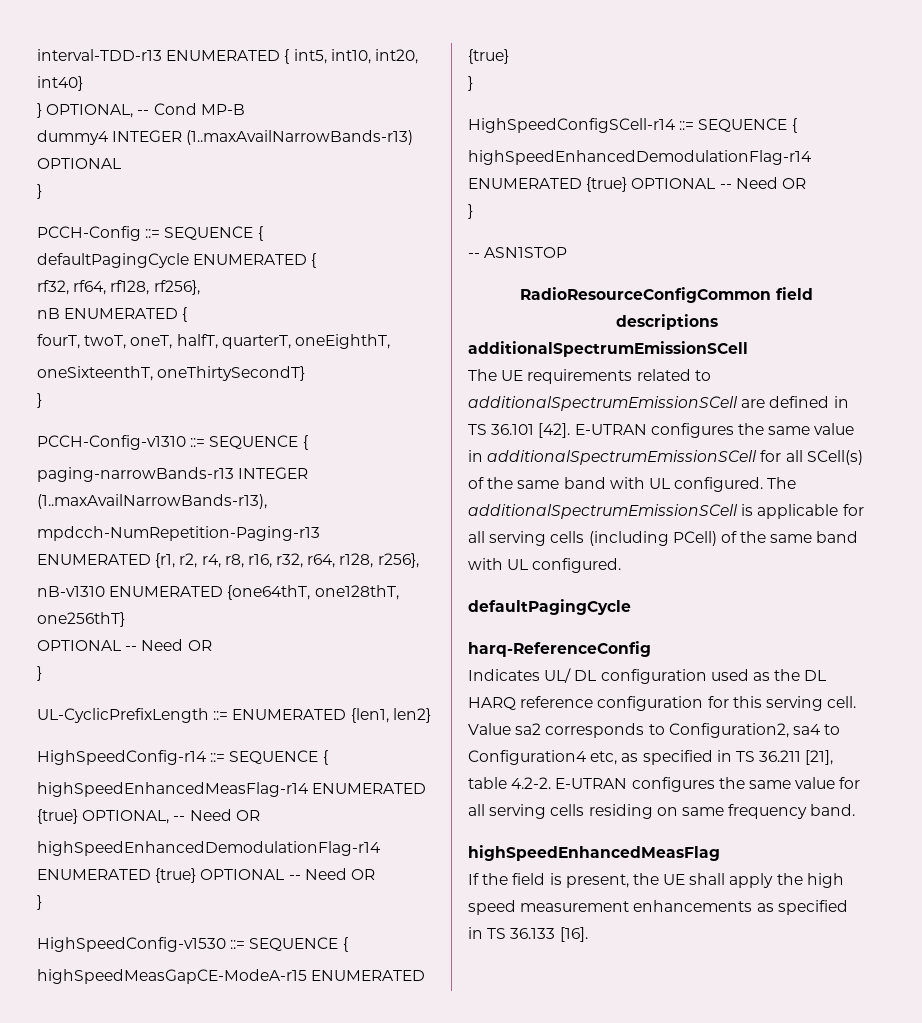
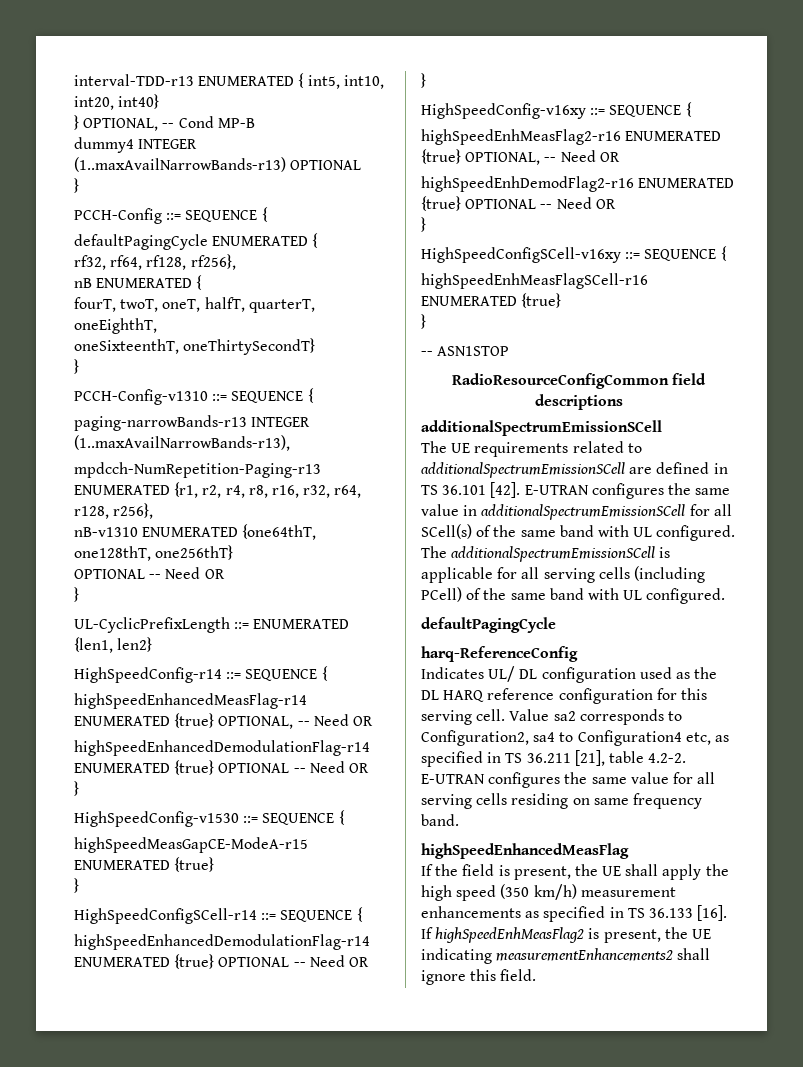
+ HighSpeedConfig-v16xy ::= SEQUENCE {
+ highSpeedEnhMeasFlag2-r16 ENUMERATED {true} OPTIONAL, -- Need OR
+ highSpeedEnhDemodFlag2-r16 ENUMERATED {true} OPTIONAL -- Need OR
+ }
+ HighSpeedConfigSCell-v16xy ::= SEQUENCE {
+ highSpeedEnhMeasFlagSCell-r16 ENUMERATED {true}
+ }
- If the field is present, the UE shall apply the high speed measurement enhancements as specified in TS 36.133 [16].
+ If the field is present, the UE shall apply the high speed (350 km/h) measurement enhancements as specified in TS 36.133 [16].
+ If highSpeedEnhMeasFlag2 is present, the UE indicating measurementEnhancements2 shall ignore this field.

